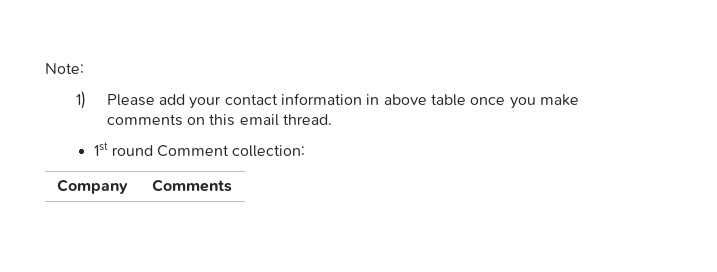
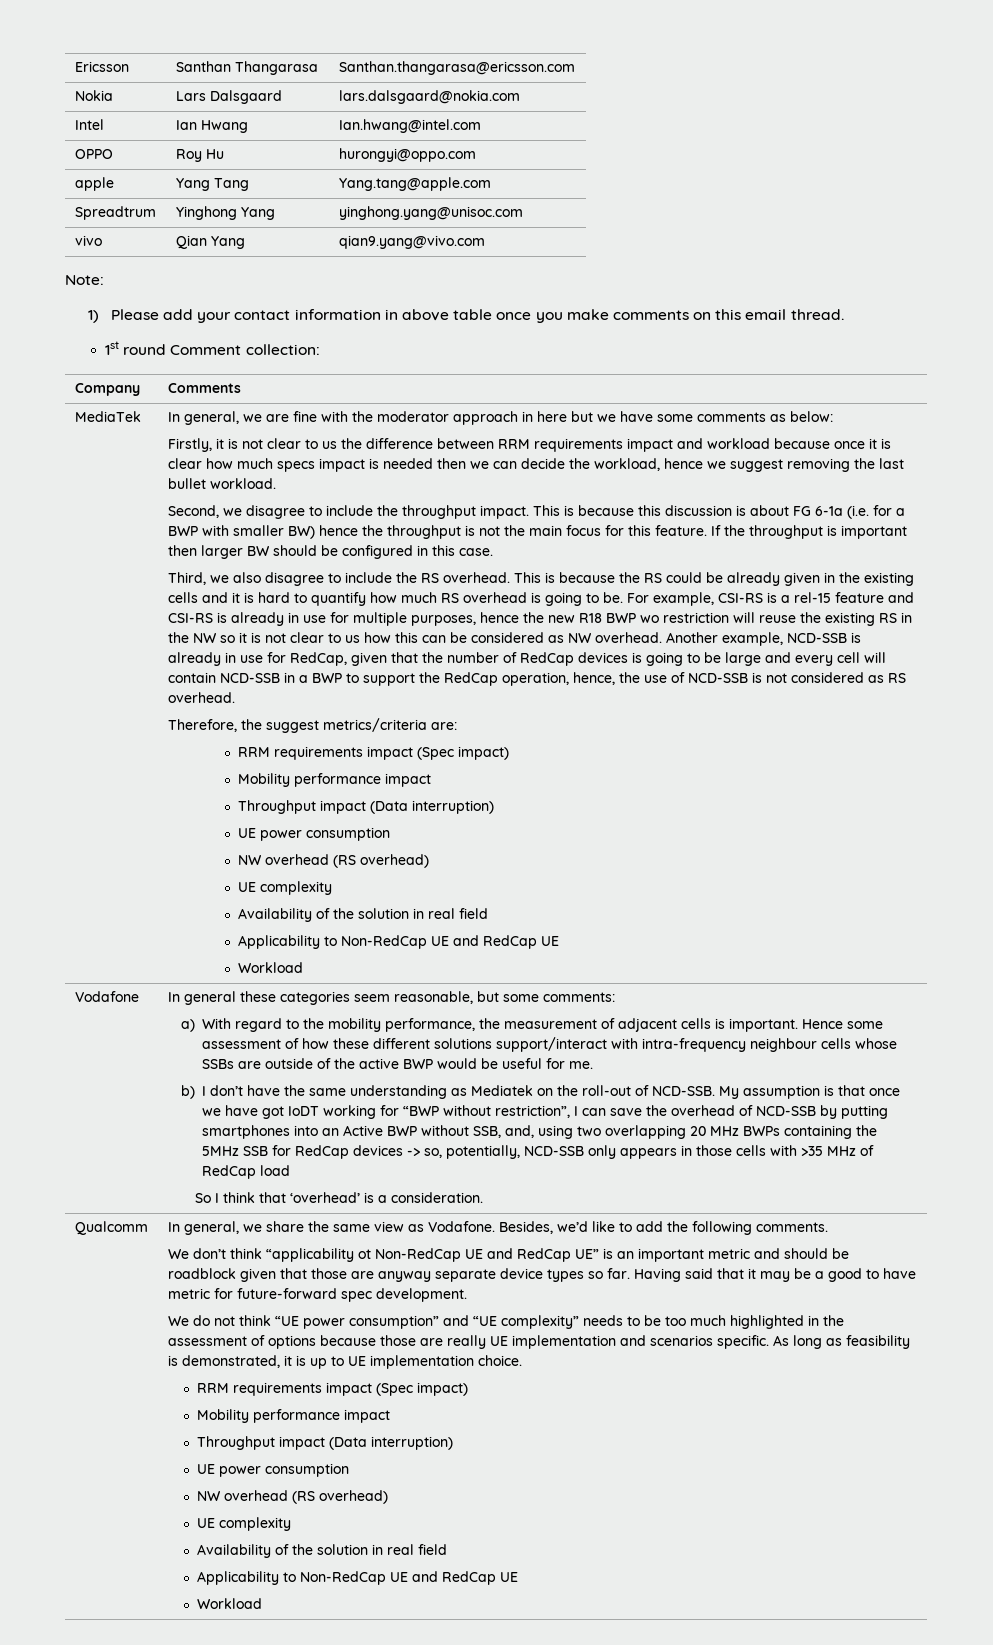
+ Ericsson | Santhan Thangarasa | Santhan.thangarasa@ericsson.com
+ Nokia | Lars Dalsgaard | lars.dalsgaard@nokia.com
+ Intel | Ian Hwang | Ian.hwang@intel.com
+ OPPO | Roy Hu | hurongyi@oppo.com
+ apple | Yang Tang | Yang.tang@apple.com
+ Spreadtrum | Yinghong Yang | yinghong.yang@unisoc.com
+ vivo | Qian Yang | qian9.yang@vivo.com
+ MediaTek | In general, we are fine with the moderator approach in here but we have some comments as below:
+ Firstly, it is not clear to us the difference between RRM requirements impact and workload because once it is clear how much specs impact is needed then we can decide the workload, hence we suggest removing the last bullet workload.
+ Second, we disagree to include the throughput impact. This is because this discussion is about FG 6-1a (i.e. for a BWP with smaller BW) hence the throughput is not the main focus for this feature. If the throughput is important then larger BW should be configured in this case.
+ Third, we also disagree to include the RS overhead. This is because the RS could be already given in the existing cells and it is hard to quantify how much RS overhead is going to be. For example, CSI-RS is a rel-15 feature and CSI-RS is already in use for multiple purposes, hence the new R18 BWP wo restriction will reuse the existing RS in the NW so it is not clear to us how this can be considered as NW overhead. Another example, NCD-SSB is already in use for RedCap, given that the number of RedCap devices is going to be large and every cell will contain NCD-SSB in a BWP to support the RedCap operation, hence, the use of NCD-SSB is not considered as RS overhead.
+ Therefore, the suggest metrics/criteria are:
+ RRM requirements impact (Spec impact)
+ Mobility performance impact
+ Throughput impact (Data interruption)
+ UE power consumption
+ NW overhead (RS overhead)
+ UE complexity
+ Availability of the solution in real field
+ Applicability to Non-RedCap UE and RedCap UE
+ Workload
+ Vodafone | In general these categories seem reasonable, but some comments:
+ a) With regard to the mobility performance, the measurement of adjacent cells is important. Hence some assessment of how these different solutions support/interact with intra-frequency neighbour cells whose SSBs are outside of the active BWP would be useful for me.
+ b) I don’t have the same understanding as Mediatek on the roll-out of NCD-SSB. My assumption is that once we have got IoDT working for “BWP without restriction”, I can save the overhead of NCD-SSB by putting smartphones into an Active BWP without SSB, and, using two overlapping 20 MHz BWPs containing the 5MHz SSB for RedCap devices -> so, potentially, NCD-SSB only appears in those cells with >35 MHz of RedCap load
+ So I think that ‘overhead’ is a consideration.
+ Qualcomm | In general, we share the same view as Vodafone. Besides, we’d like to add the following comments.
+ We don’t think “applicability ot Non-RedCap UE and RedCap UE” is an important metric and should be roadblock given that those are anyway separate device types so far. Having said that it may be a good to have metric for future-forward spec development.
+ We do not think “UE power consumption” and “UE complexity” needs to be too much highlighted in the assessment of options because those are really UE implementation and scenarios specific. As long as feasibility is demonstrated, it is up to UE implementation choice.
+ RRM requirements impact (Spec impact)
+ Mobility performance impact
+ Throughput impact (Data interruption)
+ UE power consumption
+ NW overhead (RS overhead)
+ UE complexity
+ Availability of the solution in real field
+ Applicability to Non-RedCap UE and RedCap UE
+ Workload

